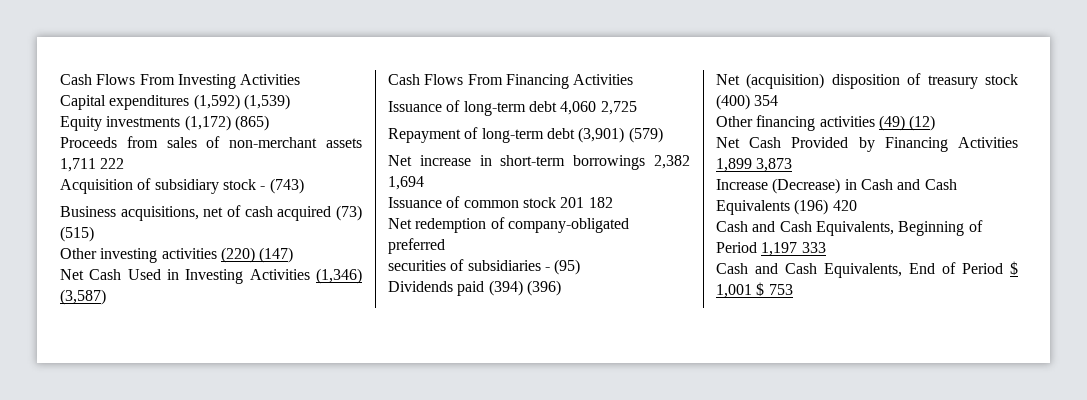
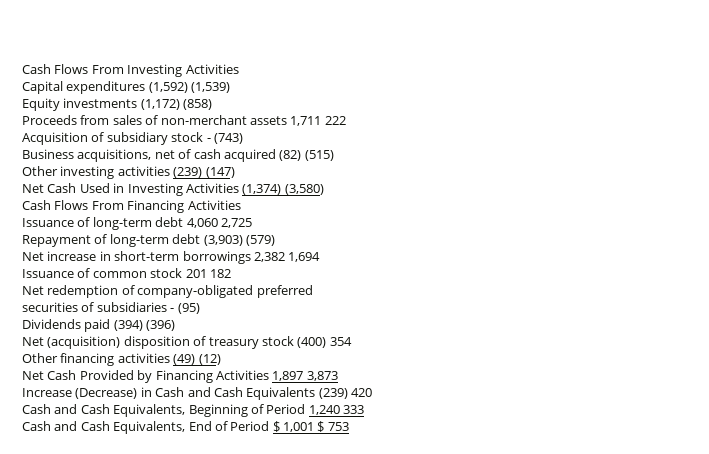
- Equity investments (1,172) (865)
+ Equity investments (1,172) (858)
- Business acquisitions, net of cash acquired (73) (515)
+ Business acquisitions, net of cash acquired (82) (515)
- Other investing activities (220) (147)
+ Other investing activities (239) (147)
- Net Cash Used in Investing Activities (1,346) (3,587)
+ Net Cash Used in Investing Activities (1,374) (3,580)
- Repayment of long-term debt (3,901) (579)
+ Repayment of long-term debt (3,903) (579)
- Net Cash Provided by Financing Activities 1,899 3,873
+ Net Cash Provided by Financing Activities 1,897 3,873
- Increase (Decrease) in Cash and Cash Equivalents (196) 420
+ Increase (Decrease) in Cash and Cash Equivalents (239) 420
- Cash and Cash Equivalents, Beginning of Period 1,197 333
+ Cash and Cash Equivalents, Beginning of Period 1,240 333

